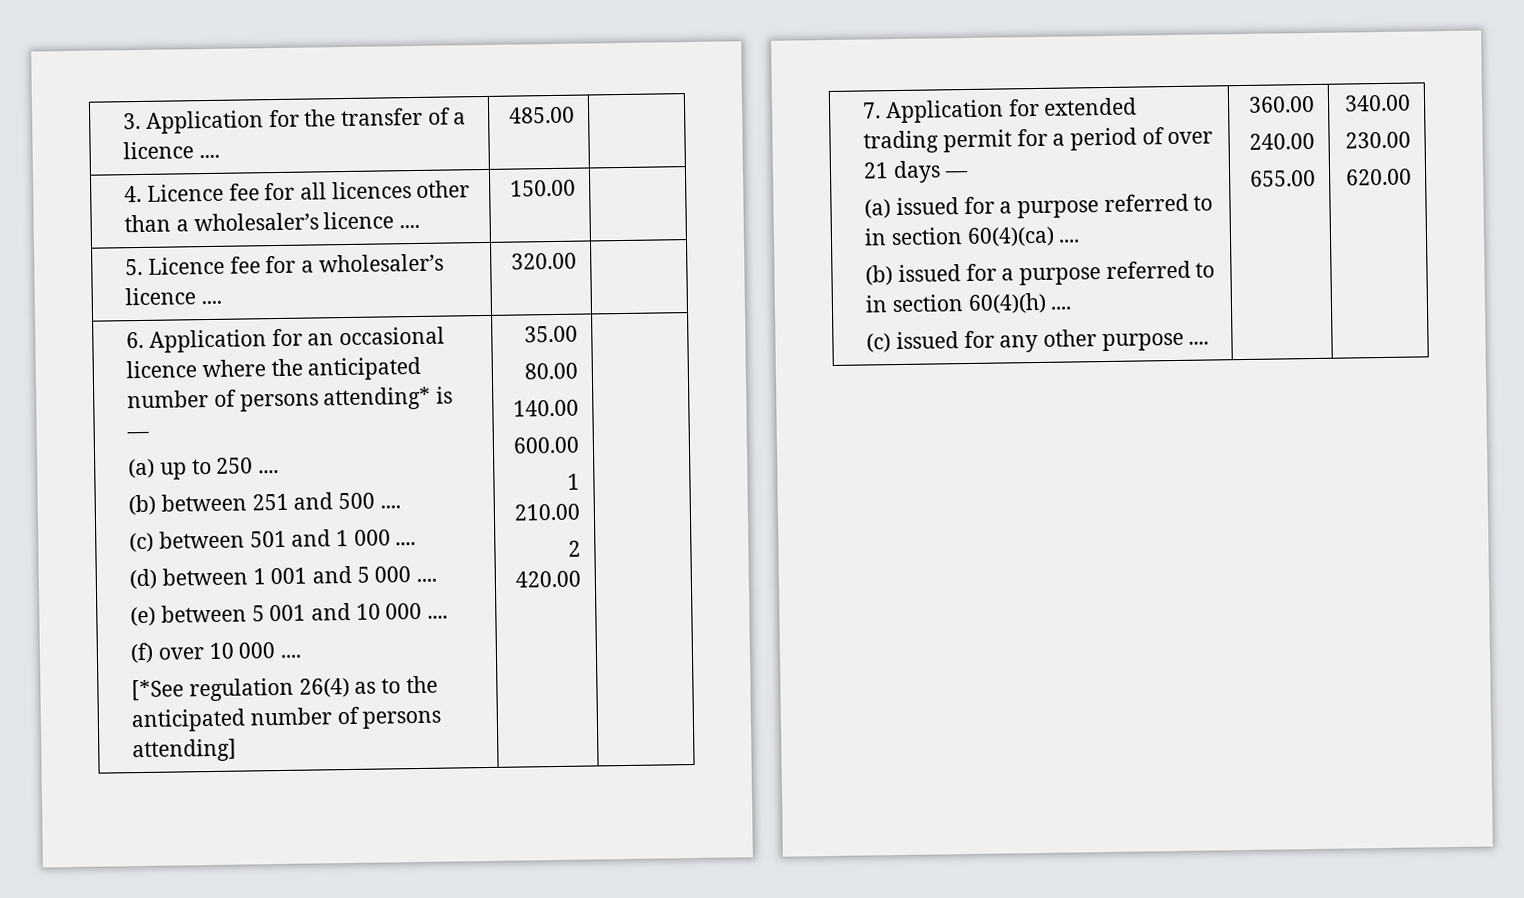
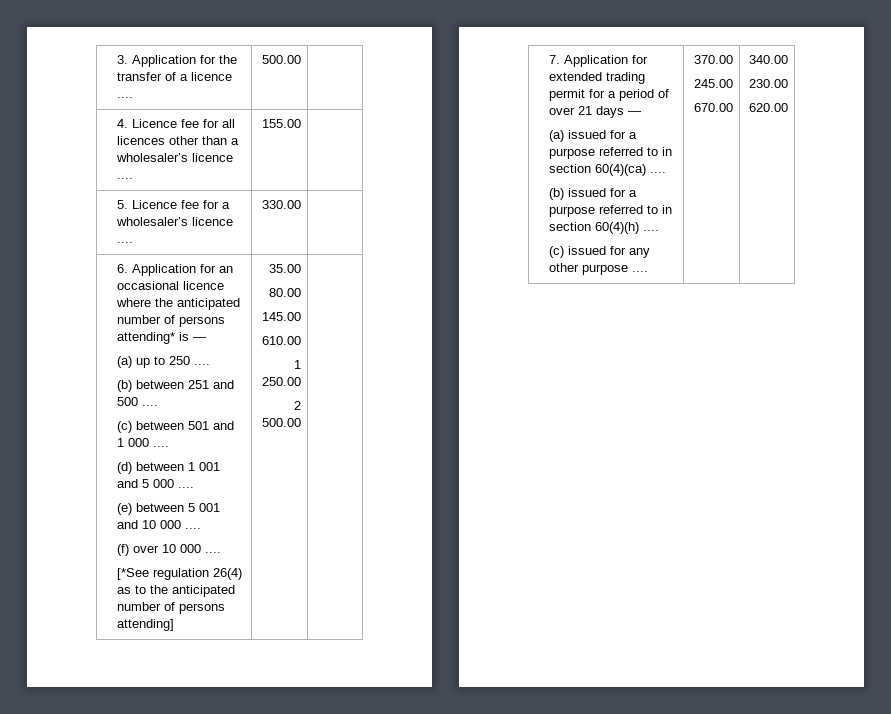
- 3. Application for the transfer of a licence .... | 485.00 |
+ 3. Application for the transfer of a licence .... | 500.00 |
- 4. Licence fee for all licences other than a wholesaler’s licence .... | 150.00 |
+ 4. Licence fee for all licences other than a wholesaler’s licence .... | 155.00 |
- 5. Licence fee for a wholesaler’s licence .... | 320.00 |
+ 5. Licence fee for a wholesaler’s licence .... | 330.00 |
- 140.00
- 600.00
- 1 210.00
+ 145.00
+ 610.00
+ 1 250.00
- 2 420.00
+ 2 500.00
- 360.00
- 240.00
- 655.00
+ 370.00
+ 245.00
+ 670.00

